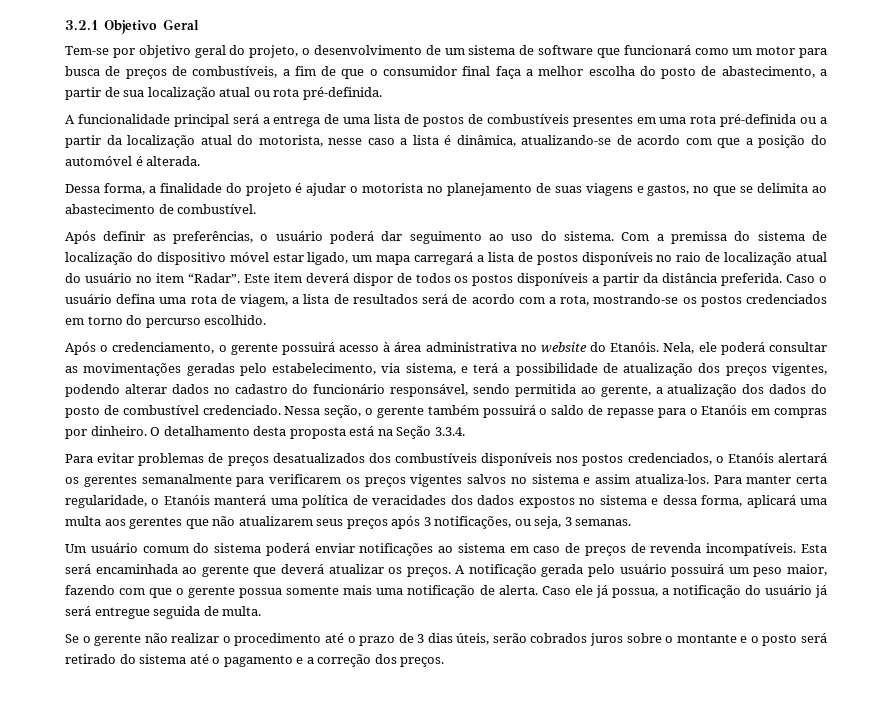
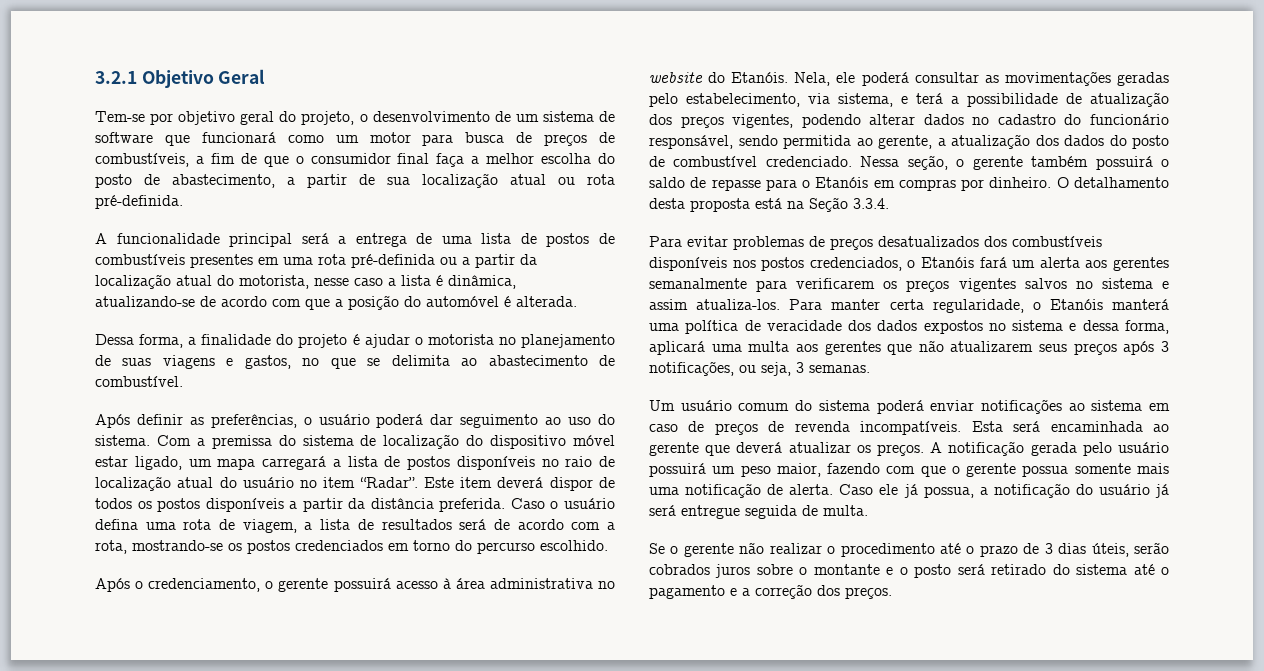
- Para evitar problemas de preços desatualizados dos combustíveis disponíveis nos postos credenciados, o Etanóis alertará os gerentes semanalmente para verificarem os preços vigentes salvos no sistema e assim atualiza-los.
+ Para evitar problemas de preços desatualizados dos combustíveis disponíveis nos postos credenciados, o Etanóis fará um alerta aos gerentes semanalmente para verificarem os preços vigentes salvos no sistema e assim atualiza-los.
- Para manter certa regularidade, o Etanóis manterá uma política de veracidades dos dados expostos no sistema e dessa forma, aplicará uma multa aos gerentes que não atualizarem seus preços após 3 notificações, ou seja, 3 semanas.
+ Para manter certa regularidade, o Etanóis manterá uma política de veracidade dos dados expostos no sistema e dessa forma, aplicará uma multa aos gerentes que não atualizarem seus preços após 3 notificações, ou seja, 3 semanas.

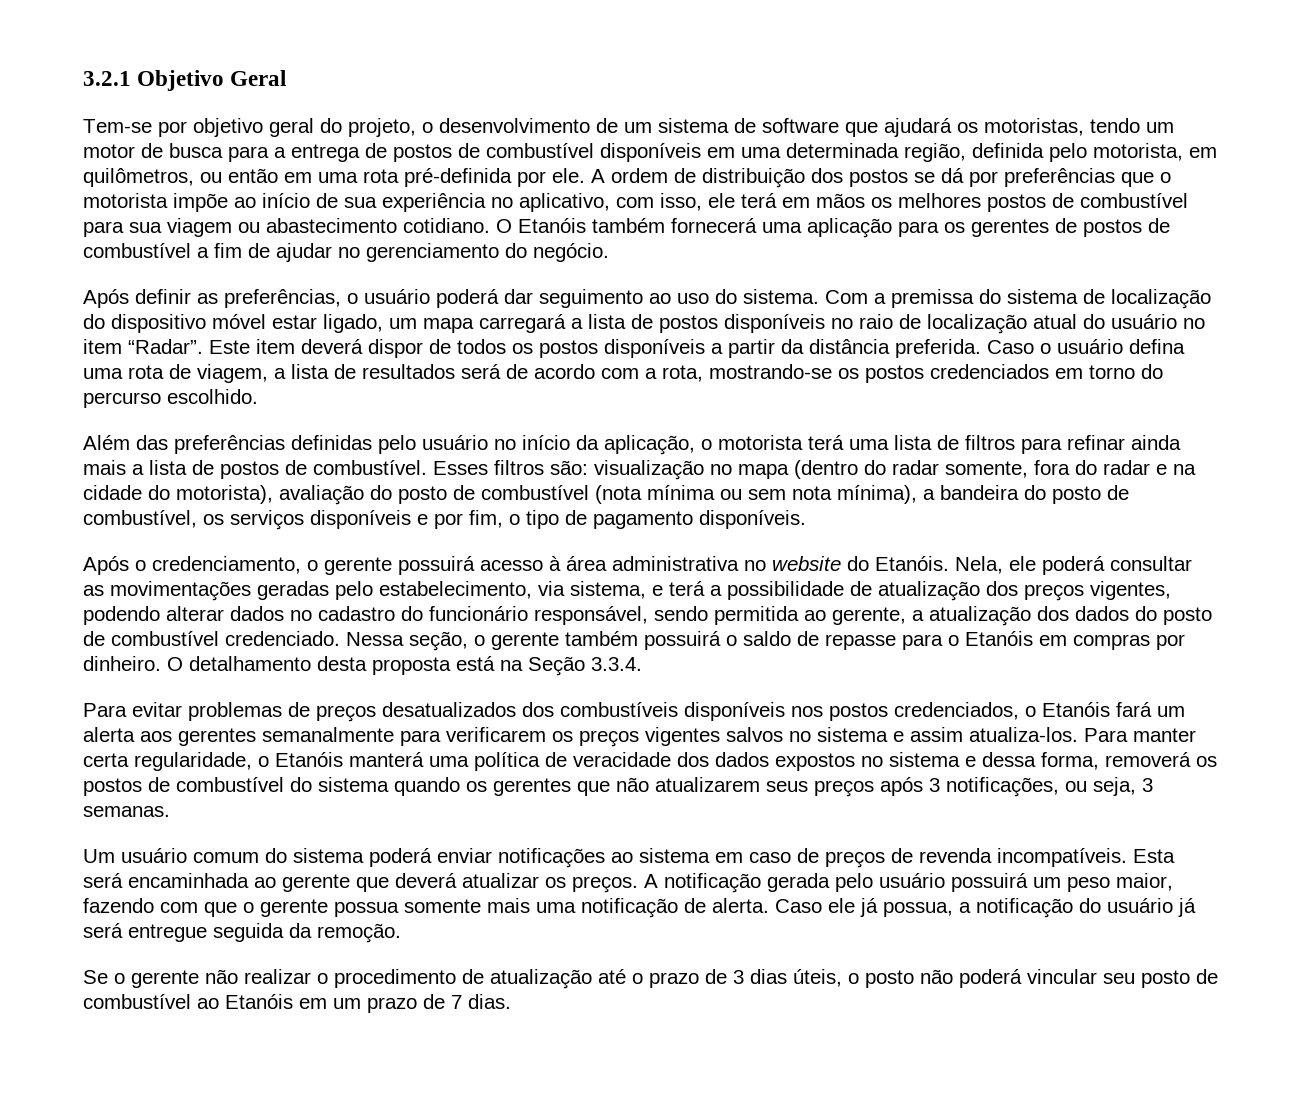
- Tem-se por objetivo geral do projeto, o desenvolvimento de um sistema de software que funcionará como um motor para busca de preços de combustíveis, a fim de que o consumidor final faça a melhor escolha do posto de abastecimento, a partir de sua localização atual ou rota pré-definida.
- A funcionalidade principal será a entrega de uma lista de postos de combustíveis presentes em uma rota pré-definida ou a partir da localização atual do motorista, nesse caso a lista é dinâmica, atualizando-se de acordo com que a posição do automóvel é alterada.
- Dessa forma, a finalidade do projeto é ajudar o motorista no planejamento de suas viagens e gastos, no que se delimita ao abastecimento de combustível.
+ Tem-se por objetivo geral do projeto, o desenvolvimento de um sistema de software que ajudará os motoristas, tendo um motor de busca para a entrega de postos de combustível disponíveis em uma determinada região, definida pelo motorista, em quilômetros, ou então em uma rota pré-definida por ele. A ordem de distribuição dos postos se dá por preferências que o motorista impõe ao início de sua experiência no aplicativo, com isso, ele terá em mãos os melhores postos de combustível para sua viagem ou abastecimento cotidiano. O Etanóis também fornecerá uma aplicação para os gerentes de postos de combustível a fim de ajudar no gerenciamento do negócio.
+ Além das preferências definidas pelo usuário no início da aplicação, o motorista terá uma lista de filtros para refinar ainda mais a lista de postos de combustível. Esses filtros são: visualização no mapa (dentro do radar somente, fora do radar e na cidade do motorista), avaliação do posto de combustível (nota mínima ou sem nota mínima), a bandeira do posto de combustível, os serviços disponíveis e por fim, o tipo de pagamento disponíveis.
- Para manter certa regularidade, o Etanóis manterá uma política de veracidade dos dados expostos no sistema e dessa forma, aplicará uma multa aos gerentes que não atualizarem seus preços após 3 notificações, ou seja, 3 semanas.
+ Para manter certa regularidade, o Etanóis manterá uma política de veracidade dos dados expostos no sistema e dessa forma, removerá os postos de combustível do sistema quando os gerentes que não atualizarem seus preços após 3 notificações, ou seja, 3 semanas.
- Caso ele já possua, a notificação do usuário já será entregue seguida de multa.
+ Caso ele já possua, a notificação do usuário já será entregue seguida da remoção.
- Se o gerente não realizar o procedimento até o prazo de 3 dias úteis, serão cobrados juros sobre o montante e o posto será retirado do sistema até o pagamento e a correção dos preços.
+ Se o gerente não realizar o procedimento de atualização até o prazo de 3 dias úteis, o posto não poderá vincular seu posto de combustível ao Etanóis em um prazo de 7 dias.

